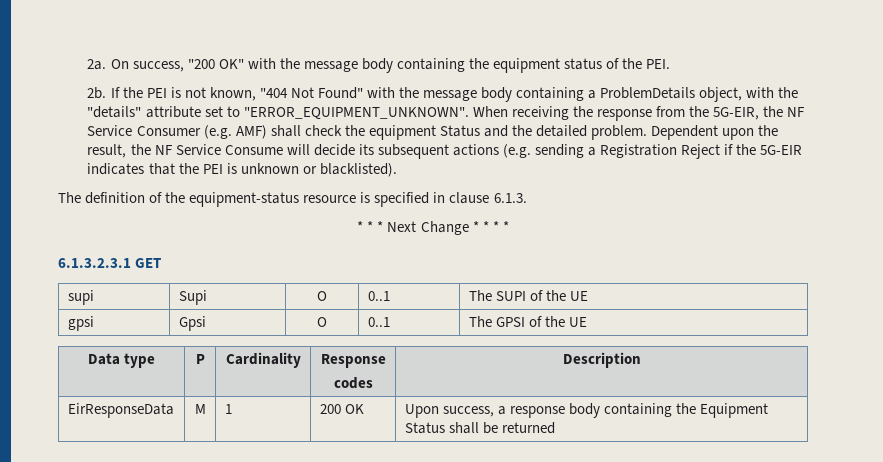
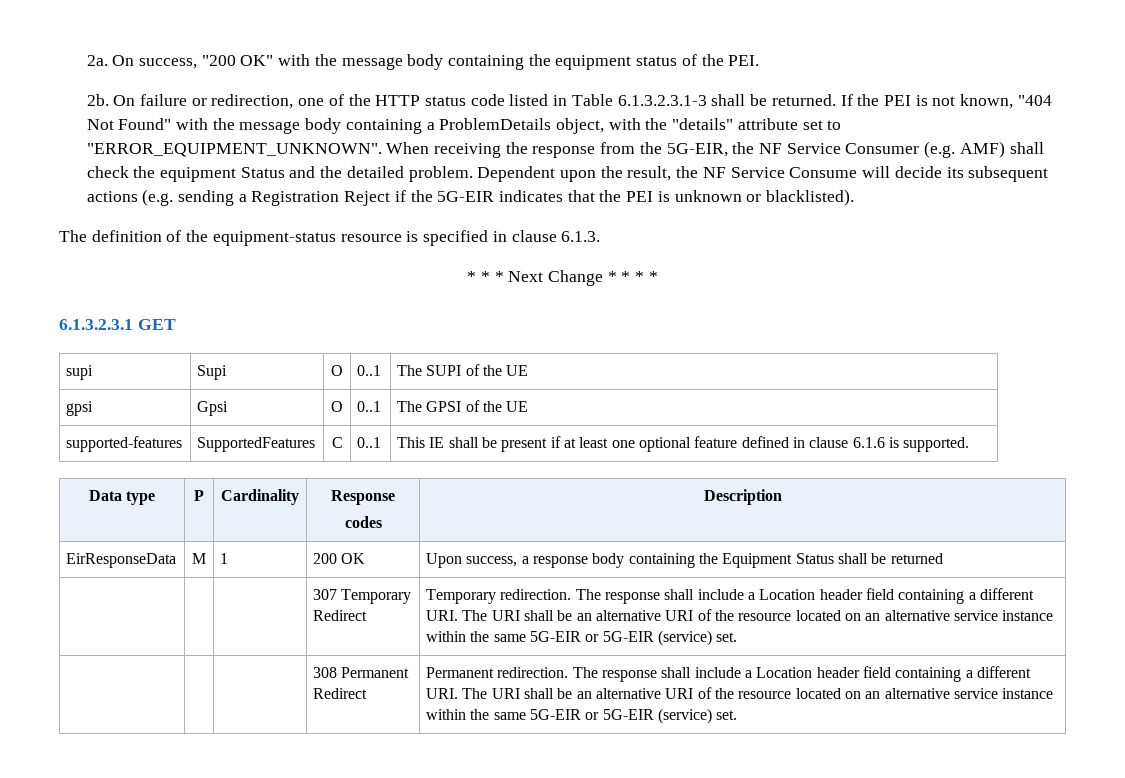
+ On failure or redirection, one of the HTTP status code listed in Table 6.1.3.2.3.1-3 shall be returned.
+ supported-features | SupportedFeatures | C | 0..1 | This IE shall be present if at least one optional feature defined in clause 6.1.6 is supported.
+ 307 Temporary Redirect | Temporary redirection. The response shall include a Location header field containing a different URI. The URI shall be an alternative URI of the resource located on an alternative service instance within the same 5G-EIR or 5G-EIR (service) set.
+ | | | 308 Permanent Redirect | Permanent redirection. The response shall include a Location header field containing a different URI. The URI shall be an alternative URI of the resource located on an alternative service instance within the same 5G-EIR or 5G-EIR (service) set.

